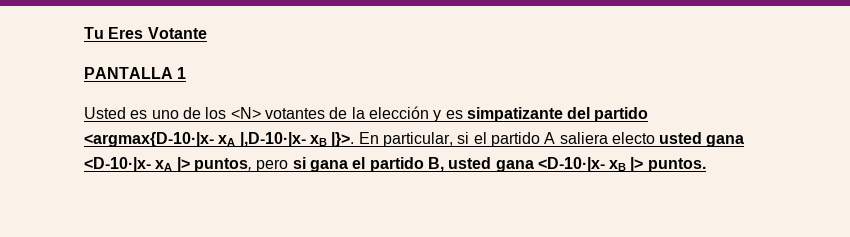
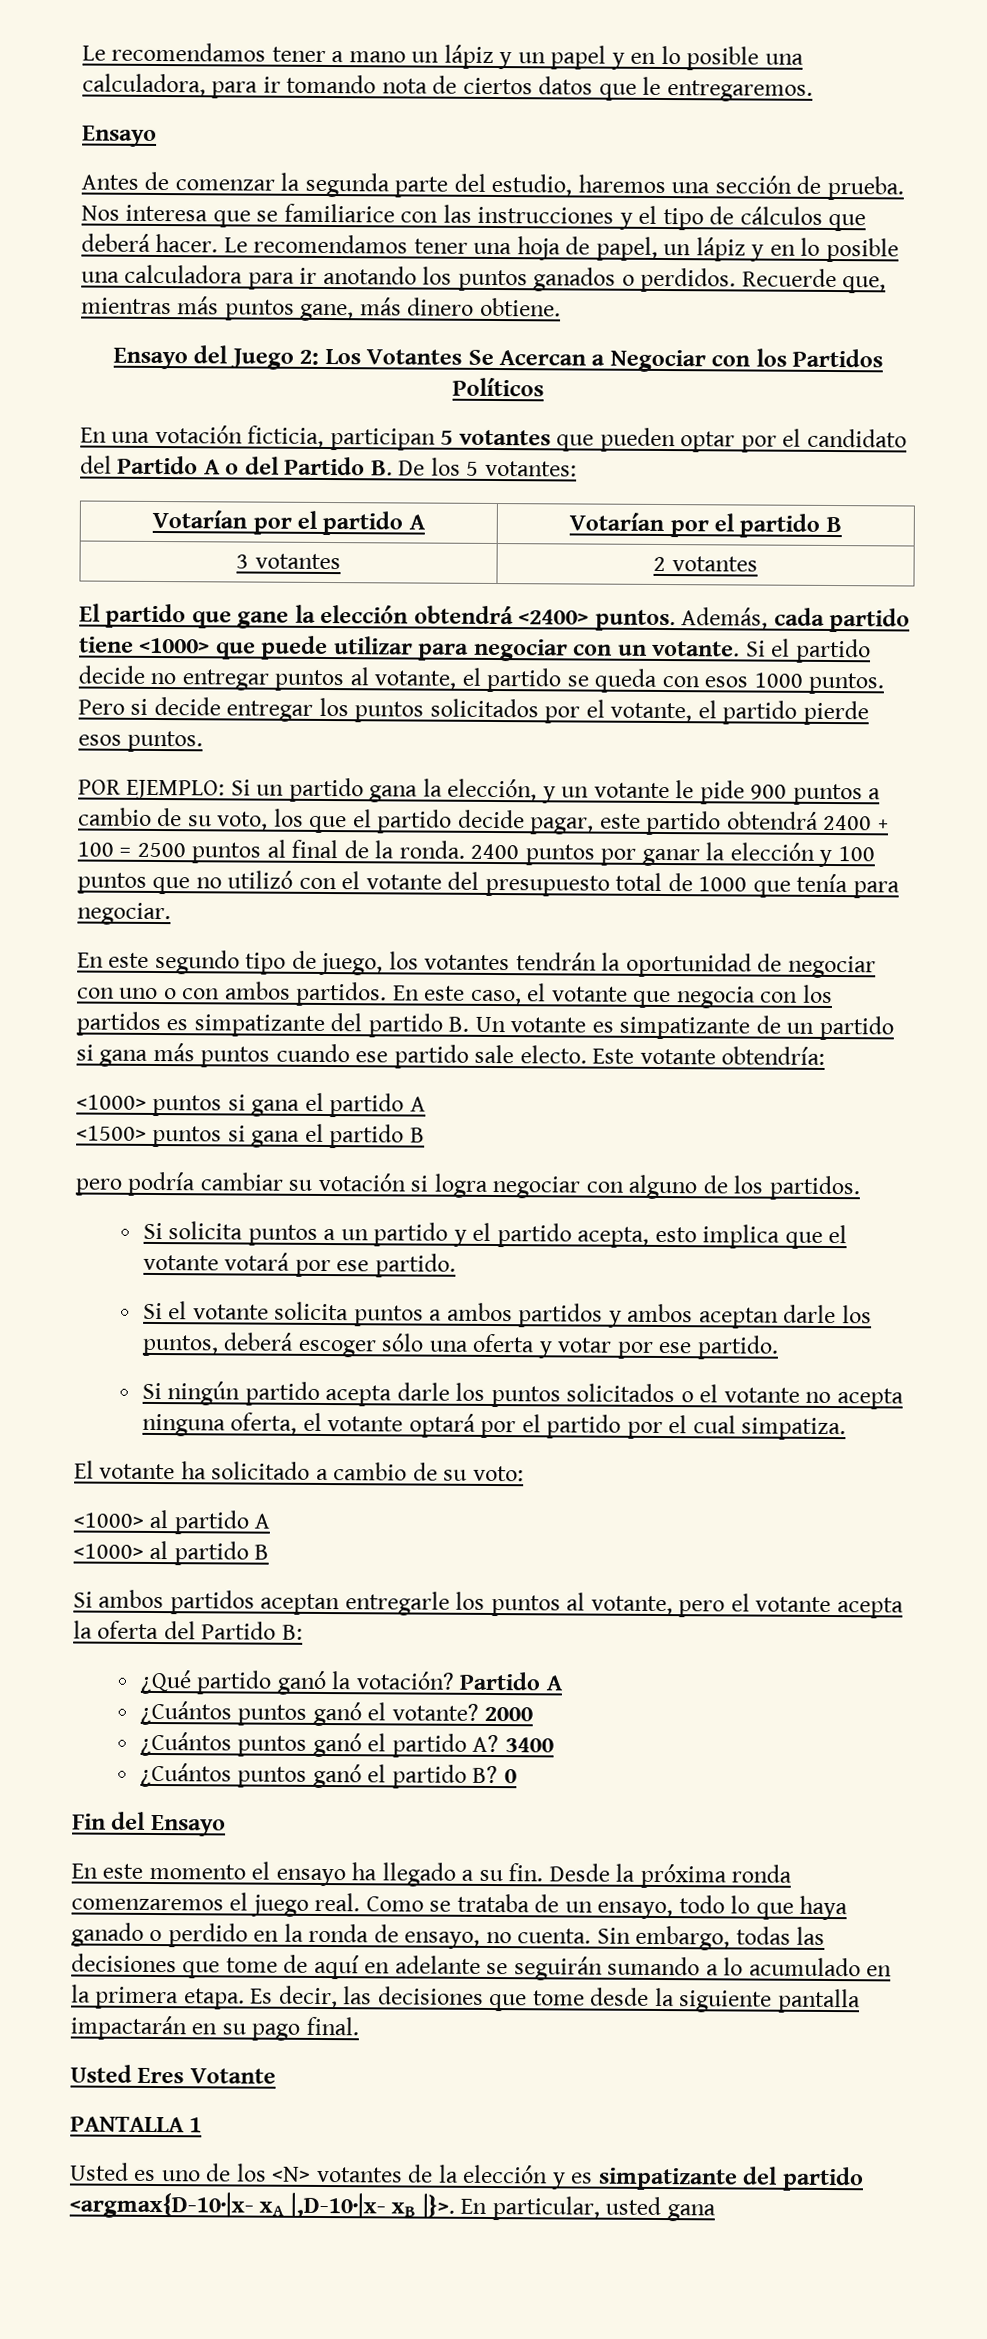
- Tu Eres Votante
+ Le recomendamos tener a mano un lápiz y un papel y en lo posible una calculadora, para ir tomando nota de ciertos datos que le entregaremos.
+ Ensayo
+ Antes de comenzar la segunda parte del estudio, haremos una sección de prueba. Nos interesa que se familiarice con las instrucciones y el tipo de cálculos que deberá hacer. Le recomendamos tener una hoja de papel, un lápiz y en lo posible una calculadora para ir anotando los puntos ganados o perdidos. Recuerde que, mientras más puntos gane, más dinero obtiene.
+ Ensayo del Juego 2: Los Votantes Se Acercan a Negociar con los Partidos Políticos
+ En una votación ficticia, participan 5 votantes que pueden optar por el candidato del Partido A o del Partido B. De los 5 votantes:
+ Votarían por el partido A | Votarían por el partido B
+ 3 votantes | 2 votantes
+ El partido que gane la elección obtendrá <2400> puntos. Además, cada partido tiene <1000> que puede utilizar para negociar con un votante. Si el partido decide no entregar puntos al votante, el partido se queda con esos 1000 puntos. Pero si decide entregar los puntos solicitados por el votante, el partido pierde esos puntos.
+ POR EJEMPLO: Si un partido gana la elección, y un votante le pide 900 puntos a cambio de su voto, los que el partido decide pagar, este partido obtendrá 2400 + 100 = 2500 puntos al final de la ronda. 2400 puntos por ganar la elección y 100 puntos que no utilizó con el votante del presupuesto total de 1000 que tenía para negociar.
+ En este segundo tipo de juego, los votantes tendrán la oportunidad de negociar con uno o con ambos partidos. En este caso, el votante que negocia con los partidos es simpatizante del partido B. Un votante es simpatizante de un partido si gana más puntos cuando ese partido sale electo. Este votante obtendría:
+ <1000> puntos si gana el partido A
+ <1500> puntos si gana el partido B
+ pero podría cambiar su votación si logra negociar con alguno de los partidos.
+ Si solicita puntos a un partido y el partido acepta, esto implica que el votante votará por ese partido.
+ Si el votante solicita puntos a ambos partidos y ambos aceptan darle los puntos, deberá escoger sólo una oferta y votar por ese partido.
+ Si ningún partido acepta darle los puntos solicitados o el votante no acepta ninguna oferta, el votante optará por el partido por el cual simpatiza.
+ El votante ha solicitado a cambio de su voto:
+ <1000> al partido A
+ <1000> al partido B
+ Si ambos partidos aceptan entregarle los puntos al votante, pero el votante acepta la oferta del Partido B:
+ ¿Qué partido ganó la votación? Partido A
+ ¿Cuántos puntos ganó el votante? 2000
+ ¿Cuántos puntos ganó el partido A? 3400
+ ¿Cuántos puntos ganó el partido B? 0
+ Fin del Ensayo
+ En este momento el ensayo ha llegado a su fin. Desde la próxima ronda comenzaremos el juego real. Como se trataba de un ensayo, todo lo que haya ganado o perdido en la ronda de ensayo, no cuenta. Sin embargo, todas las decisiones que tome de aquí en adelante se seguirán sumando a lo acumulado en la primera etapa. Es decir, las decisiones que tome desde la siguiente pantalla impactarán en su pago final.
+ Usted Eres Votante
- En particular, si el partido A saliera electo usted gana <D-10·|x- xA |> puntos, pero si gana el partido B, usted gana <D-10·|x- xB |> puntos.
+ En particular, usted gana

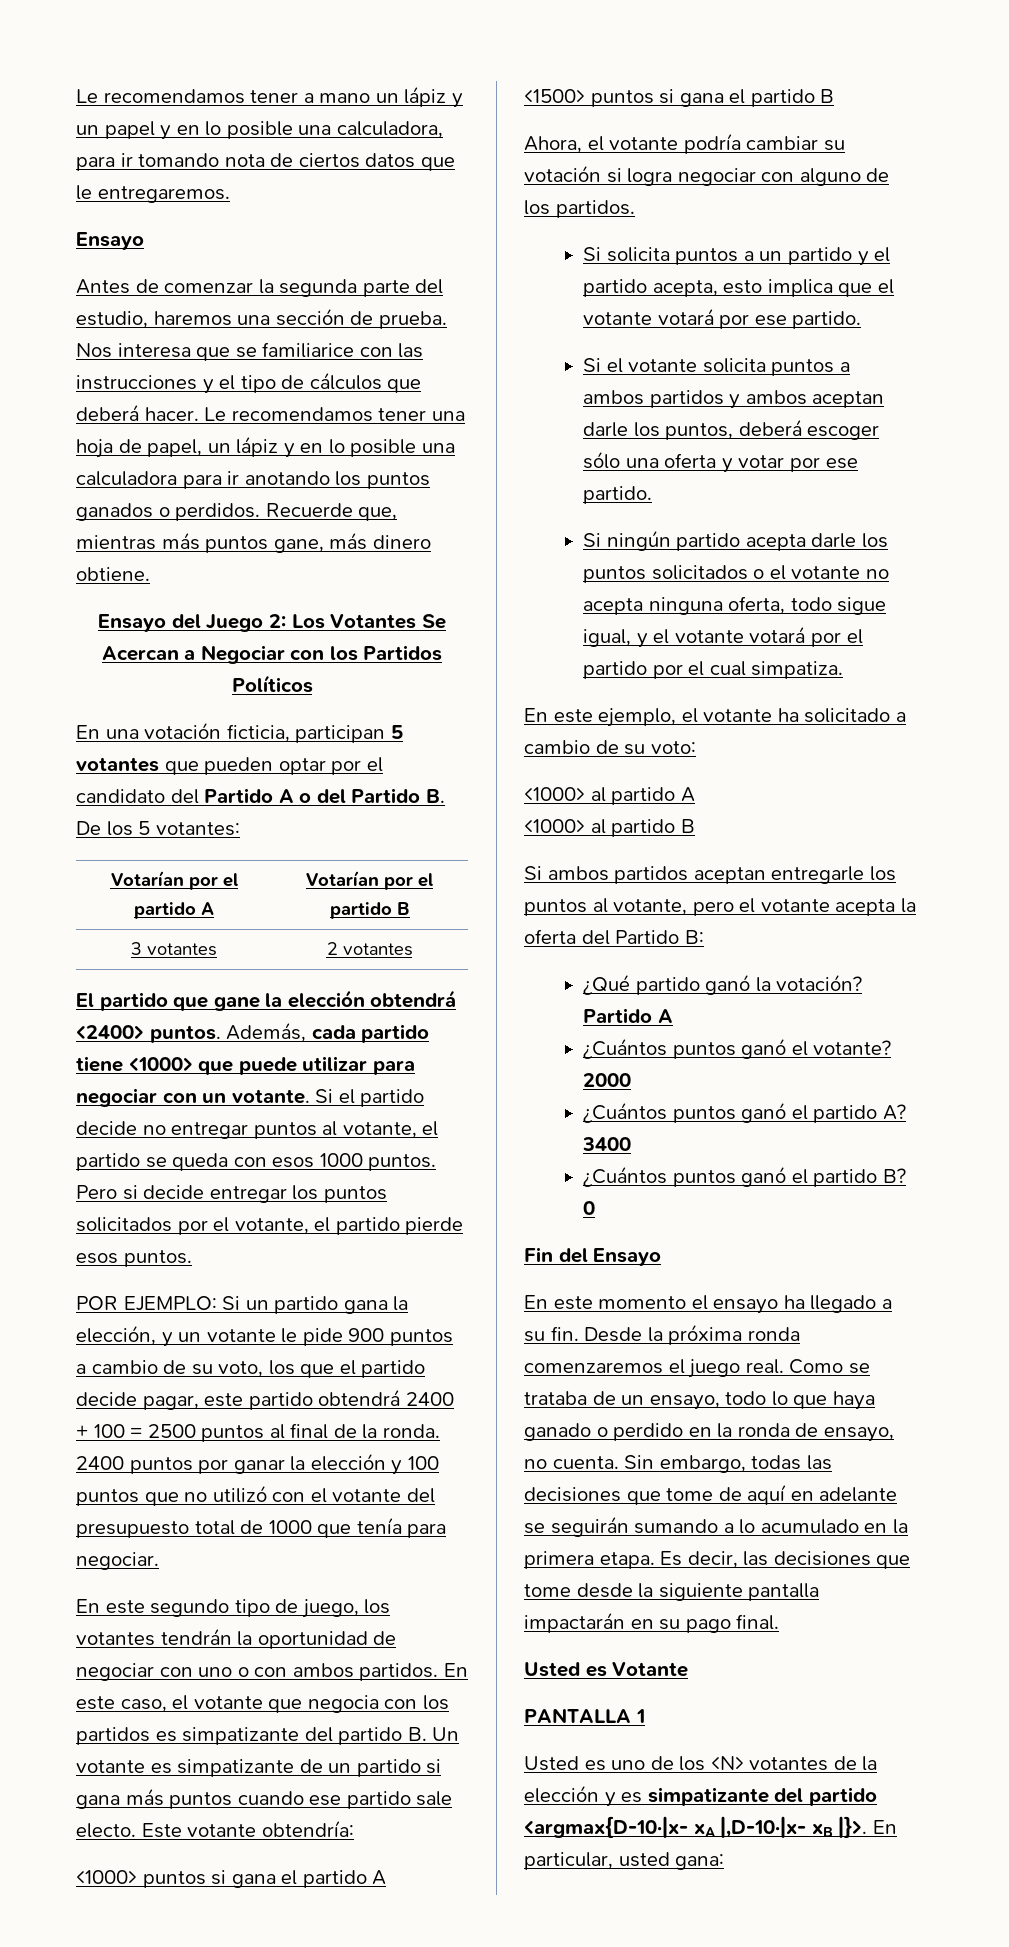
- pero podría cambiar su votación si logra negociar con alguno de los partidos.
+ Ahora, el votante podría cambiar su votación si logra negociar con alguno de los partidos.
- Si ningún partido acepta darle los puntos solicitados o el votante no acepta ninguna oferta, el votante optará por el partido por el cual simpatiza.
+ Si ningún partido acepta darle los puntos solicitados o el votante no acepta ninguna oferta, todo sigue igual, y el votante votará por el partido por el cual simpatiza.
- El votante ha solicitado a cambio de su voto:
+ En este ejemplo, el votante ha solicitado a cambio de su voto:
- Usted Eres Votante
+ Usted es Votante
- En particular, usted gana
+ En particular, usted gana:

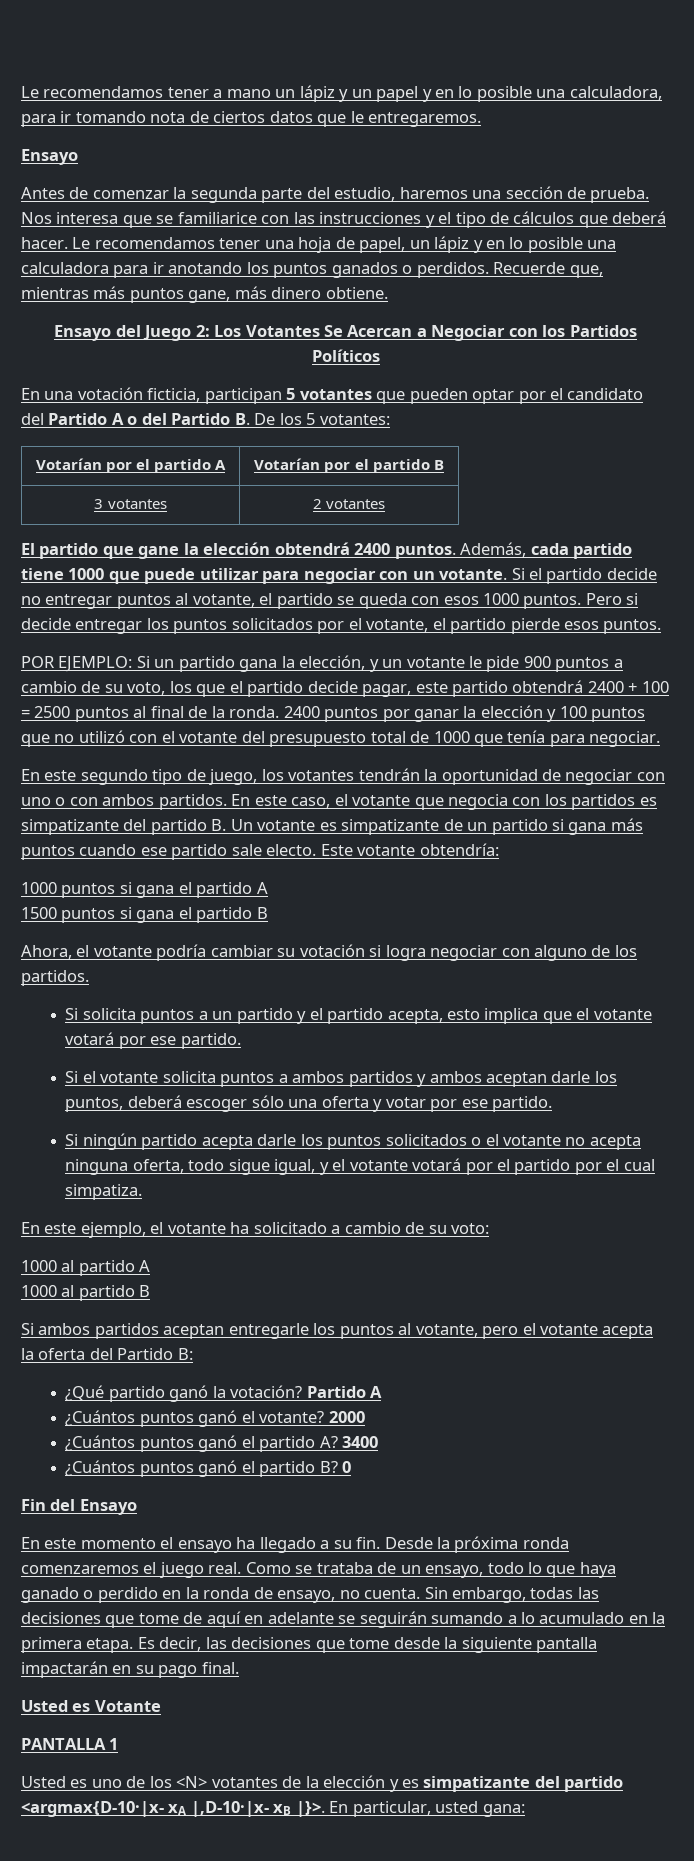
- El partido que gane la elección obtendrá <2400> puntos.
+ El partido que gane la elección obtendrá 2400 puntos.
- Además, cada partido tiene <1000> que puede utilizar para negociar con un votante.
+ Además, cada partido tiene 1000 que puede utilizar para negociar con un votante.
- <1000> puntos si gana el partido A
+ 1000 puntos si gana el partido A
- <1500> puntos si gana el partido B
+ 1500 puntos si gana el partido B
- <1000> al partido A
+ 1000 al partido A
- <1000> al partido B
+ 1000 al partido B

